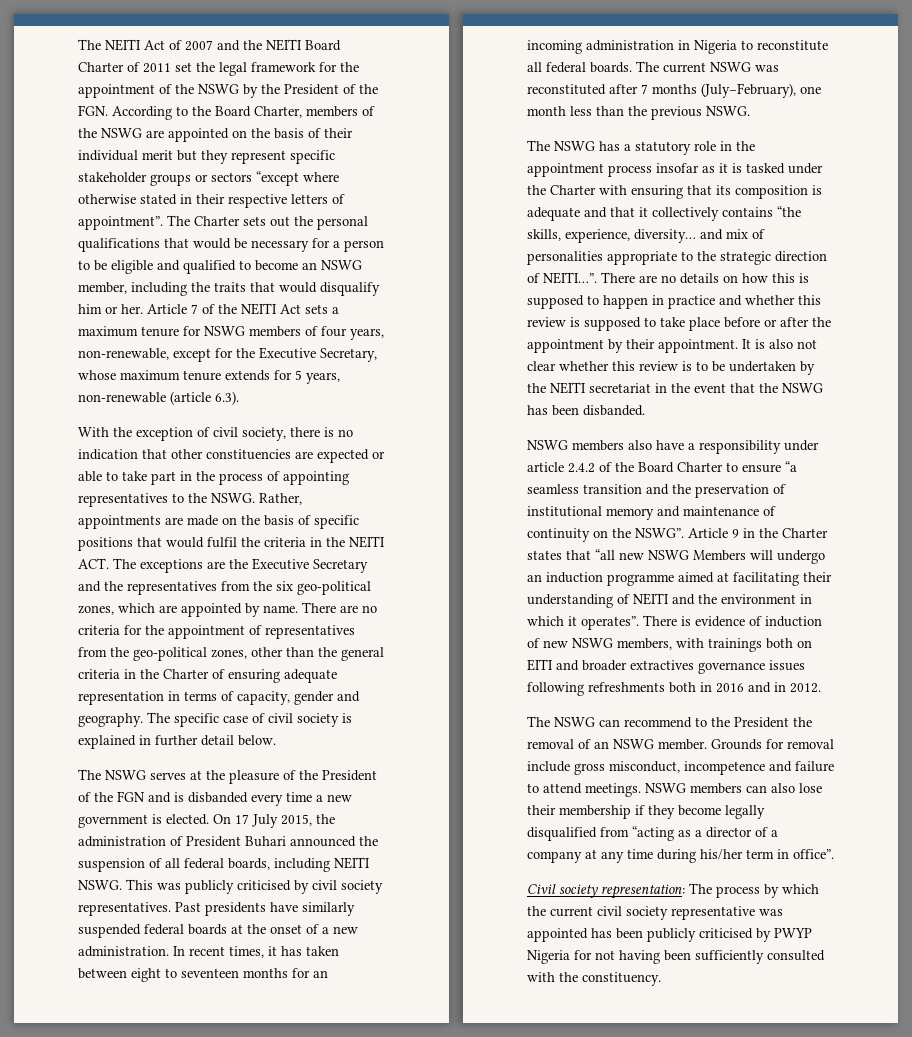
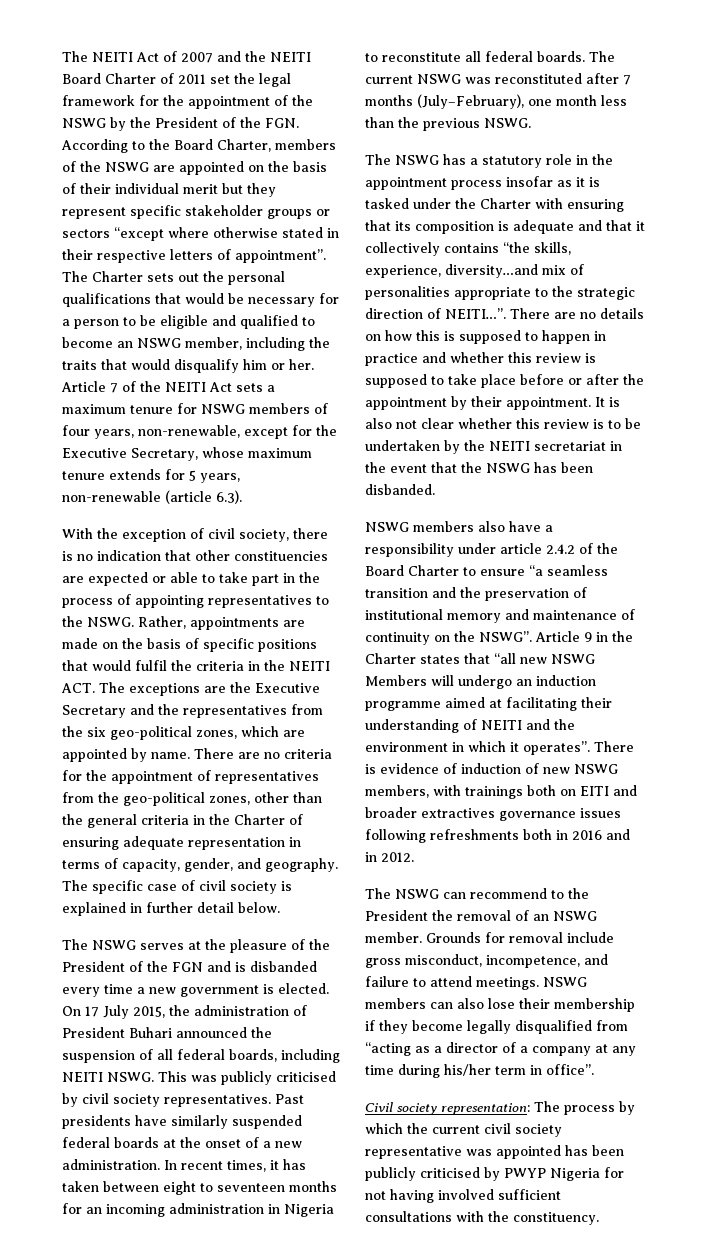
- There are no criteria for the appointment of representatives from the geo-political zones, other than the general criteria in the Charter of ensuring adequate representation in terms of capacity, gender and geography.
+ There are no criteria for the appointment of representatives from the geo-political zones, other than the general criteria in the Charter of ensuring adequate representation in terms of capacity, gender, and geography.
- The NSWG has a statutory role in the appointment process insofar as it is tasked under the Charter with ensuring that its composition is adequate and that it collectively contains “the skills, experience, diversity… and mix of personalities appropriate to the strategic direction of NEITI…”.
+ The NSWG has a statutory role in the appointment process insofar as it is tasked under the Charter with ensuring that its composition is adequate and that it collectively contains “the skills, experience, diversity…and mix of personalities appropriate to the strategic direction of NEITI…”.
- Grounds for removal include gross misconduct, incompetence and failure to attend meetings.
+ Grounds for removal include gross misconduct, incompetence, and failure to attend meetings.
- Civil society representation: The process by which the current civil society representative was appointed has been publicly criticised by PWYP Nigeria for not having been sufficiently consulted with the constituency.
+ Civil society representation: The process by which the current civil society representative was appointed has been publicly criticised by PWYP Nigeria for not having involved sufficient consultations with the constituency.

